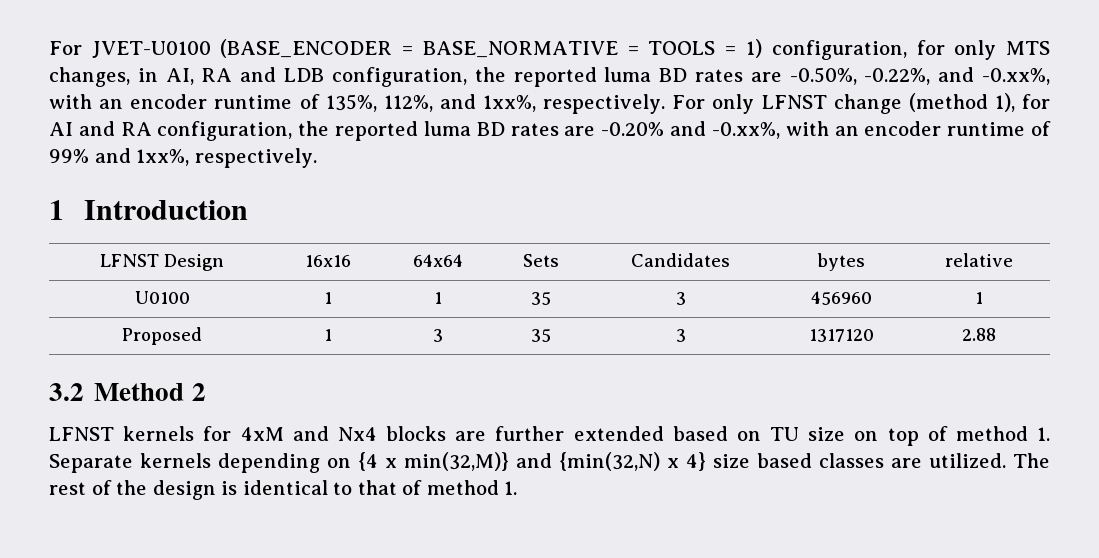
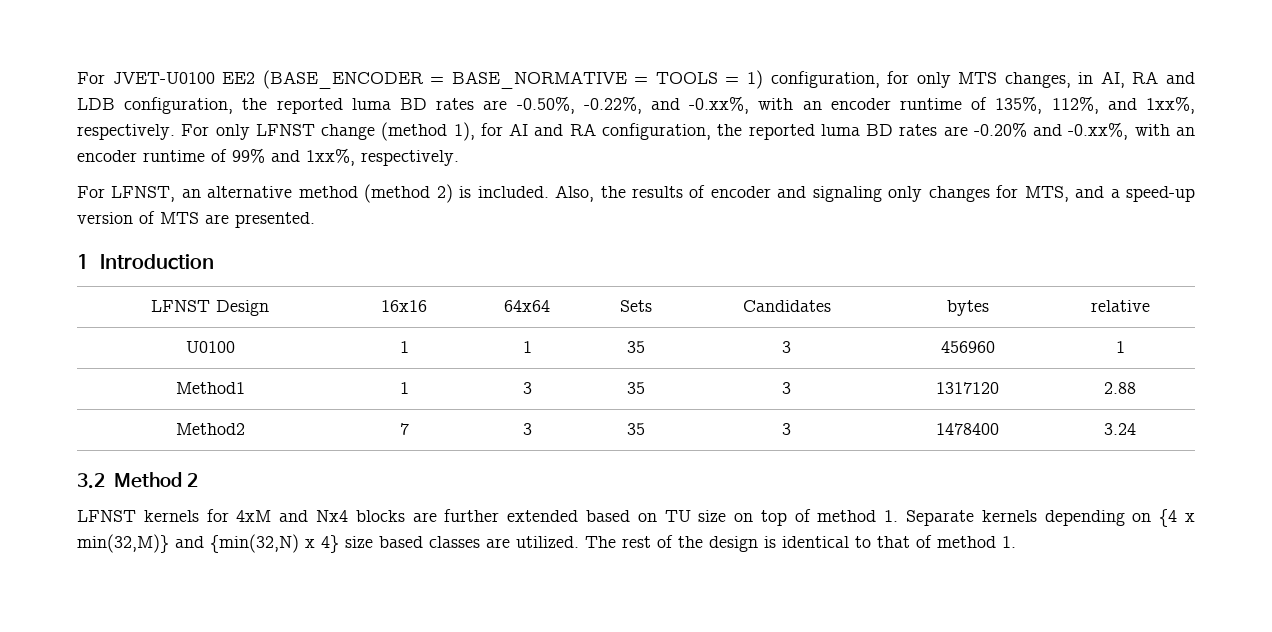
- For JVET-U0100 (BASE_ENCODER = BASE_NORMATIVE = TOOLS = 1) configuration, for only MTS changes, in AI, RA and LDB configuration, the reported luma BD rates are -0.50%, -0.22%, and -0.xx%, with an encoder runtime of 135%, 112%, and 1xx%, respectively.
+ For JVET-U0100 EE2 (BASE_ENCODER = BASE_NORMATIVE = TOOLS = 1) configuration, for only MTS changes, in AI, RA and LDB configuration, the reported luma BD rates are -0.50%, -0.22%, and -0.xx%, with an encoder runtime of 135%, 112%, and 1xx%, respectively.
+ For LFNST, an alternative method (method 2) is included. Also, the results of encoder and signaling only changes for MTS, and a speed-up version of MTS are presented.
- Proposed | 1 | 3 | 35 | 3 | 1317120 | 2.88
+ Method1 | 1 | 3 | 35 | 3 | 1317120 | 2.88
+ Method2 | 7 | 3 | 35 | 3 | 1478400 | 3.24

